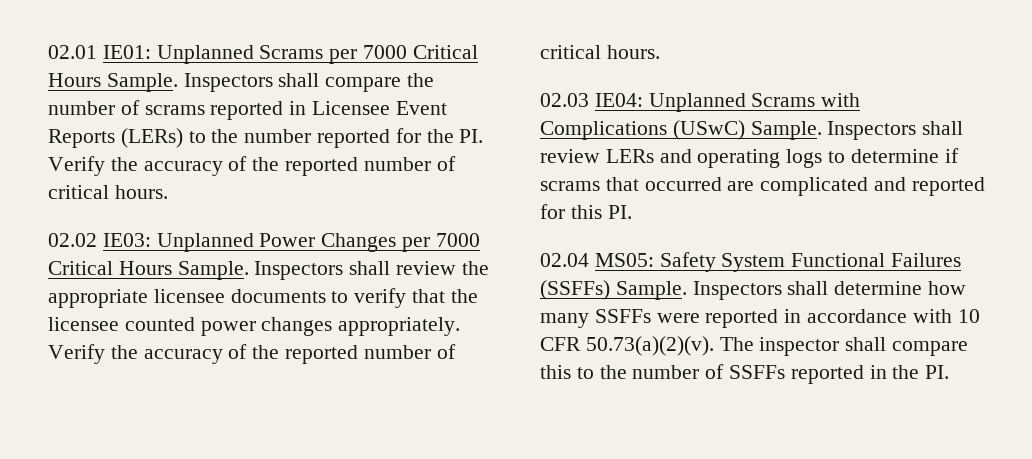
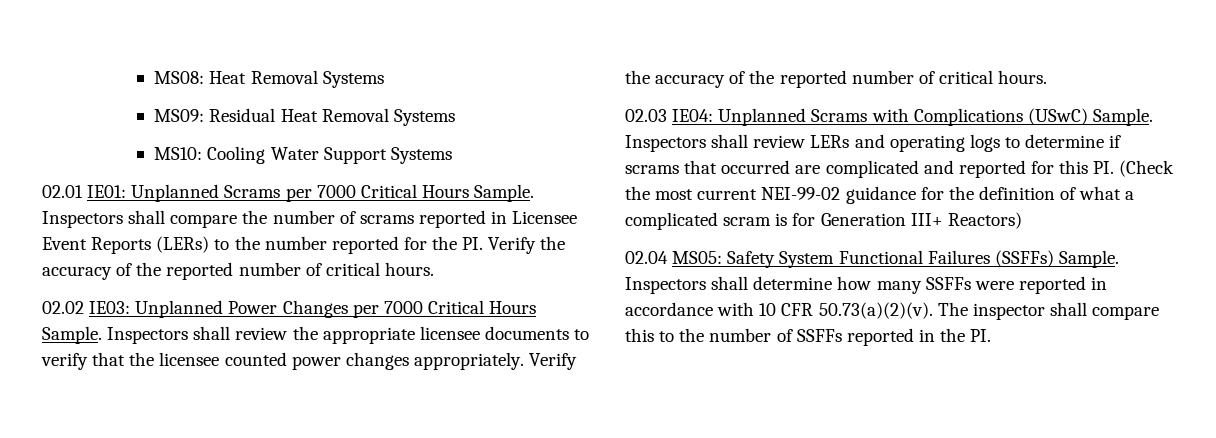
+ MS08: Heat Removal Systems
+ MS09: Residual Heat Removal Systems
+ MS10: Cooling Water Support Systems
- Inspectors shall review LERs and operating logs to determine if scrams that occurred are complicated and reported for this PI.
+ Inspectors shall review LERs and operating logs to determine if scrams that occurred are complicated and reported for this PI. (Check the most current NEI-99-02 guidance for the definition of what a complicated scram is for Generation III+ Reactors)

